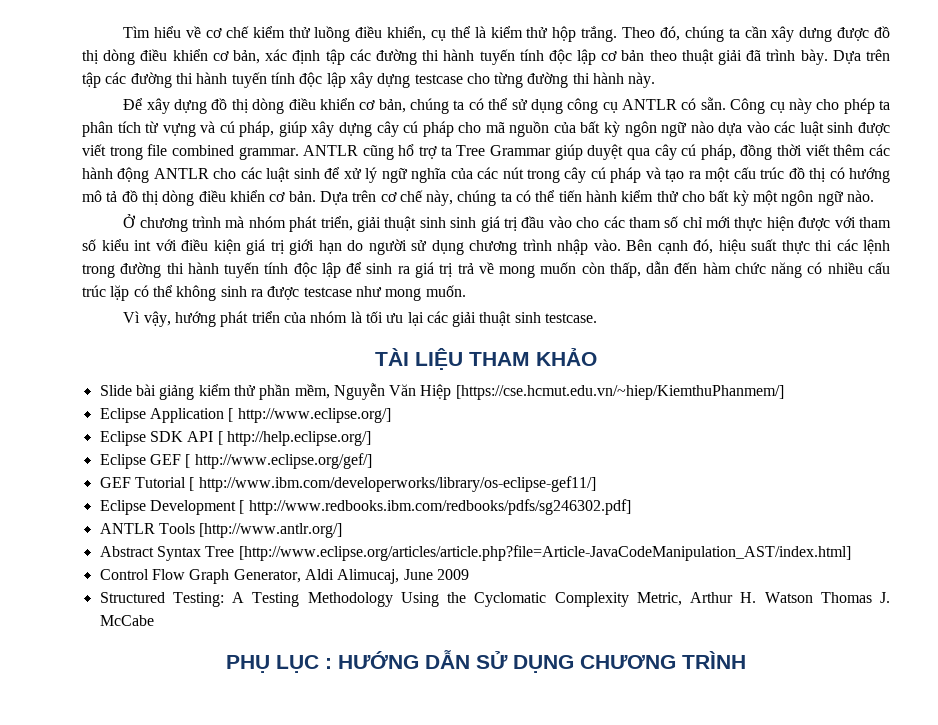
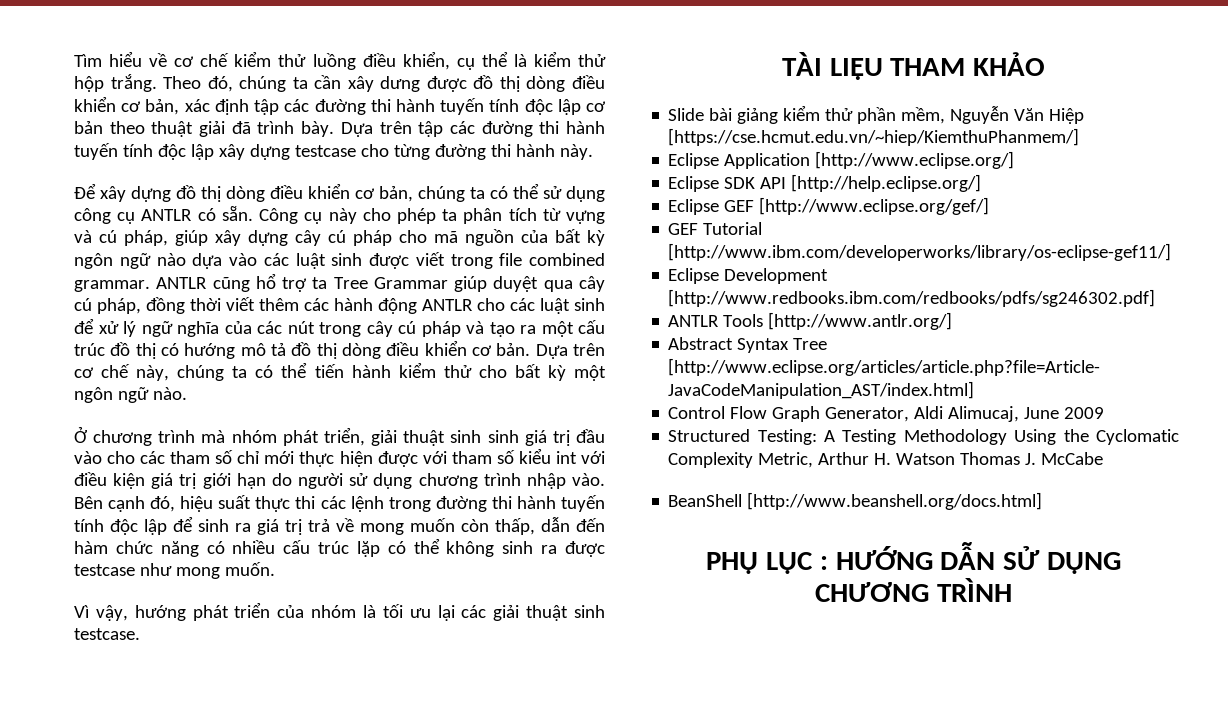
- Eclipse Application [ http://www.eclipse.org/]
+ Eclipse Application [http://www.eclipse.org/]
- Eclipse SDK API [ http://help.eclipse.org/]
+ Eclipse SDK API [http://help.eclipse.org/]
- Eclipse GEF [ http://www.eclipse.org/gef/]
+ Eclipse GEF [http://www.eclipse.org/gef/]
- GEF Tutorial [ http://www.ibm.com/developerworks/library/os-eclipse-gef11/]
+ GEF Tutorial [http://www.ibm.com/developerworks/library/os-eclipse-gef11/]
- Eclipse Development [ http://www.redbooks.ibm.com/redbooks/pdfs/sg246302.pdf]
+ Eclipse Development [http://www.redbooks.ibm.com/redbooks/pdfs/sg246302.pdf]
+ BeanShell [http://www.beanshell.org/docs.html]

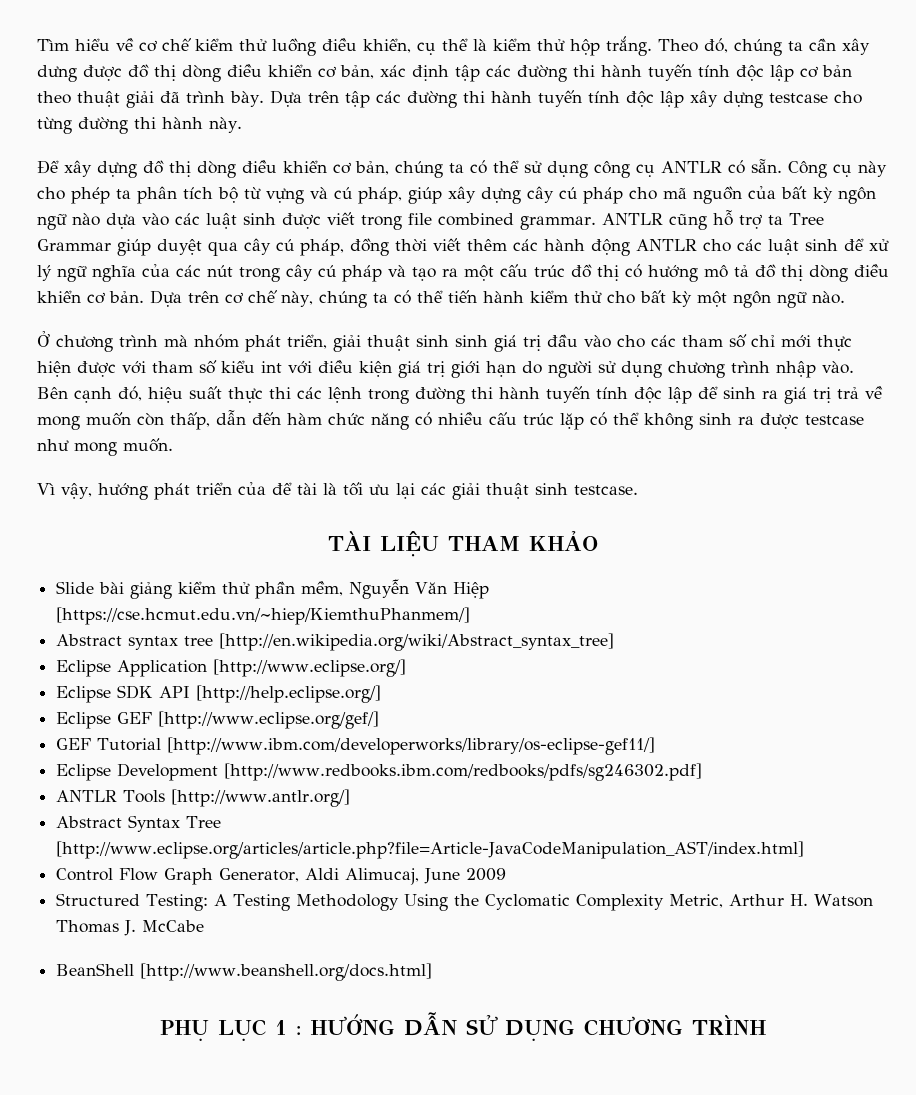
- Công cụ này cho phép ta phân tích từ vựng và cú pháp, giúp xây dựng cây cú pháp cho mã nguồn của bất kỳ ngôn ngữ nào dựa vào các luật sinh được viết trong file combined grammar.
+ Công cụ này cho phép ta phân tích bộ từ vựng và cú pháp, giúp xây dựng cây cú pháp cho mã nguồn của bất kỳ ngôn ngữ nào dựa vào các luật sinh được viết trong file combined grammar.
- ANTLR cũng hổ trợ ta Tree Grammar giúp duyệt qua cây cú pháp, đồng thời viết thêm các hành động ANTLR cho các luật sinh để xử lý ngữ nghĩa của các nút trong cây cú pháp và tạo ra một cấu trúc đồ thị có hướng mô tả đồ thị dòng điều khiển cơ bản.
+ ANTLR cũng hỗ trợ ta Tree Grammar giúp duyệt qua cây cú pháp, đồng thời viết thêm các hành động ANTLR cho các luật sinh để xử lý ngữ nghĩa của các nút trong cây cú pháp và tạo ra một cấu trúc đồ thị có hướng mô tả đồ thị dòng điều khiển cơ bản.
- Vì vậy, hướng phát triển của nhóm là tối ưu lại các giải thuật sinh testcase.
+ Vì vậy, hướng phát triển của để tài là tối ưu lại các giải thuật sinh testcase.
+ Abstract syntax tree [http://en.wikipedia.org/wiki/Abstract_syntax_tree]
- PHỤ LỤC : HƯỚNG DẪN SỬ DỤNG CHƯƠNG TRÌNH
+ PHỤ LỤC 1 : HƯỚNG DẪN SỬ DỤNG CHƯƠNG TRÌNH

